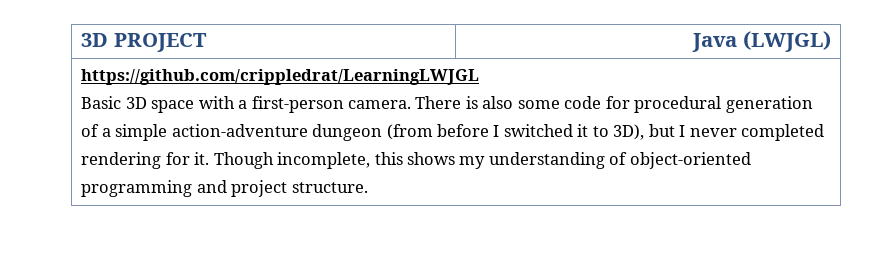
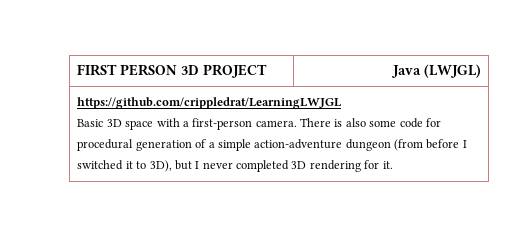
- 3D PROJECT | Java (LWJGL)
+ FIRST PERSON 3D PROJECT | Java (LWJGL)
- There is also some code for procedural generation of a simple action-adventure dungeon (from before I switched it to 3D), but I never completed rendering for it. Though incomplete, this shows my understanding of object-oriented programming and project structure.
+ There is also some code for procedural generation of a simple action-adventure dungeon (from before I switched it to 3D), but I never completed 3D rendering for it.

